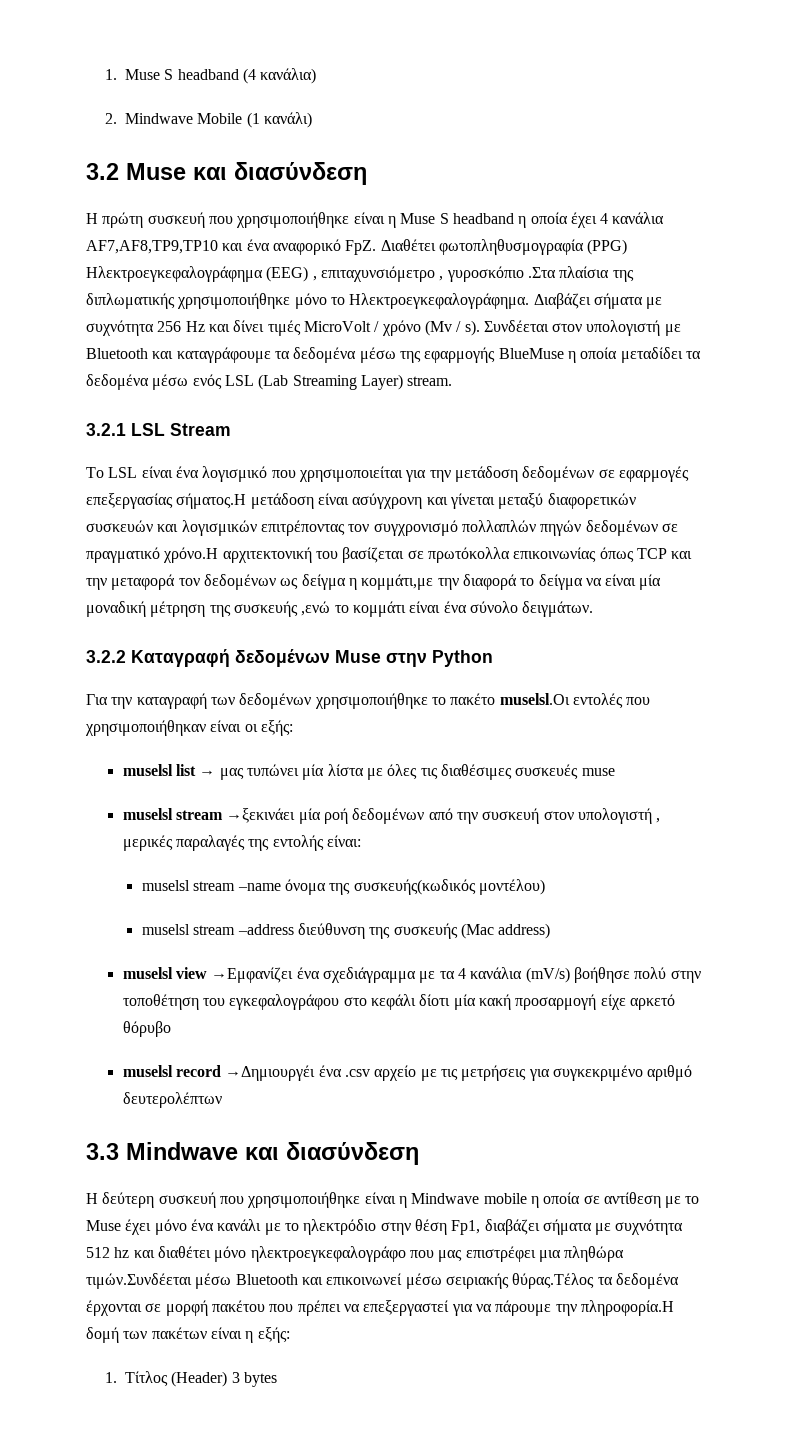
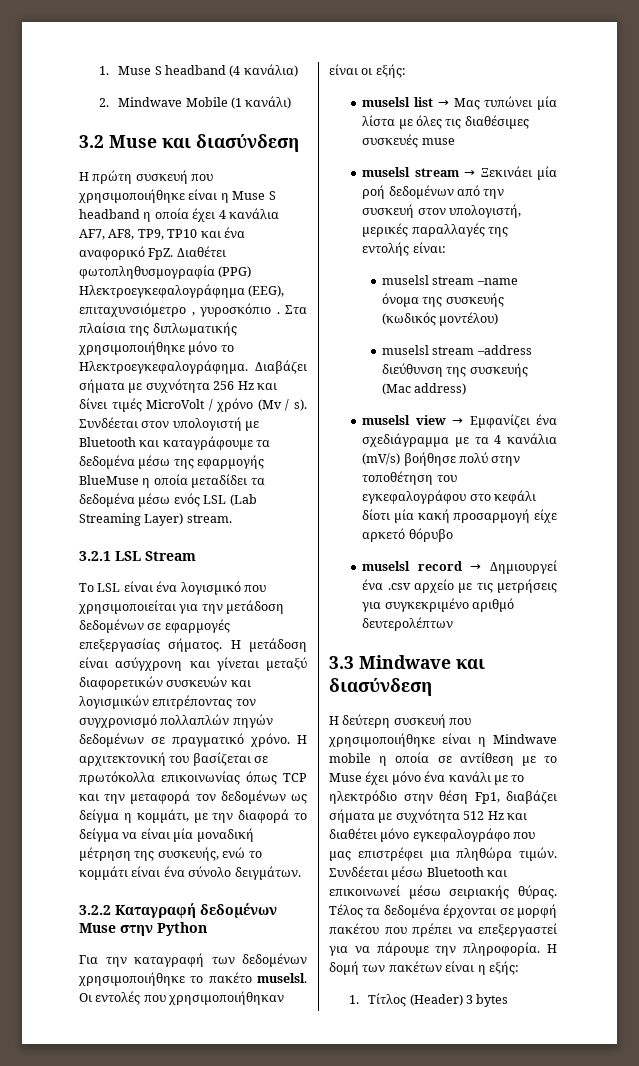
- Η πρώτη συσκευή που χρησιμοποιήθηκε είναι η Muse S headband η οποία έχει 4 κανάλια AF7,AF8,TP9,TP10 και ένα αναφορικό FpZ. Διαθέτει φωτοπληθυσμογραφία (PPG) Ηλεκτροεγκεφαλογράφημα (EEG) , επιταχυνσιόμετρο , γυροσκόπιο .Στα πλαίσια της διπλωματικής χρησιμοποιήθηκε μόνο το Ηλεκτροεγκεφαλογράφημα.
+ Η πρώτη συσκευή που χρησιμοποιήθηκε είναι η Muse S headband η οποία έχει 4 κανάλια AF7, AF8, TP9, TP10 και ένα αναφορικό FpZ. Διαθέτει φωτοπληθυσμογραφία (PPG) Ηλεκτροεγκεφαλογράφημα (EEG), επιταχυνσιόμετρο , γυροσκόπιο . Στα πλαίσια της διπλωματικής χρησιμοποιήθηκε μόνο το Ηλεκτροεγκεφαλογράφημα.
- Το LSL είναι ένα λογισμικό που χρησιμοποιείται για την μετάδοση δεδομένων σε εφαρμογές επεξεργασίας σήματος.Η μετάδοση είναι ασύγχρονη και γίνεται μεταξύ διαφορετικών συσκευών και λογισμικών επιτρέποντας τον συγχρονισμό πολλαπλών πηγών δεδομένων σε πραγματικό χρόνο.Η αρχιτεκτονική του βασίζεται σε πρωτόκολλα επικοινωνίας όπως TCP και την μεταφορά τον δεδομένων ως δείγμα η κομμάτι,με την διαφορά το δείγμα να είναι μία μοναδική μέτρηση της συσκευής ,ενώ το κομμάτι είναι ένα σύνολο δειγμάτων.
+ Το LSL είναι ένα λογισμικό που χρησιμοποιείται για την μετάδοση δεδομένων σε εφαρμογές επεξεργασίας σήματος. Η μετάδοση είναι ασύγχρονη και γίνεται μεταξύ διαφορετικών συσκευών και λογισμικών επιτρέποντας τον συγχρονισμό πολλαπλών πηγών δεδομένων σε πραγματικό χρόνο. Η αρχιτεκτονική του βασίζεται σε πρωτόκολλα επικοινωνίας όπως TCP και την μεταφορά τον δεδομένων ως δείγμα η κομμάτι, με την διαφορά το δείγμα να είναι μία μοναδική μέτρηση της συσκευής, ενώ το κομμάτι είναι ένα σύνολο δειγμάτων.
- Για την καταγραφή των δεδομένων χρησιμοποιήθηκε το πακέτο muselsl.Οι εντολές που χρησιμοποιήθηκαν είναι οι εξής:
+ Για την καταγραφή των δεδομένων χρησιμοποιήθηκε το πακέτο muselsl. Οι εντολές που χρησιμοποιήθηκαν είναι οι εξής:
- muselsl list → μας τυπώνει μία λίστα με όλες τις διαθέσιμες συσκευές muse
+ muselsl list → Μας τυπώνει μία λίστα με όλες τις διαθέσιμες συσκευές muse
- muselsl stream →ξεκινάει μία ροή δεδομένων από την συσκευή στον υπολογιστή , μερικές παραλαγές της εντολής είναι:
+ muselsl stream → Ξεκινάει μία ροή δεδομένων από την συσκευή στον υπολογιστή, μερικές παραλλαγές της εντολής είναι:
- muselsl stream –name όνομα της συσκευής(κωδικός μοντέλου)
+ muselsl stream –name όνομα της συσκευής (κωδικός μοντέλου)
- muselsl view →Εμφανίζει ένα σχεδιάγραμμα με τα 4 κανάλια (mV/s) βοήθησε πολύ στην τοποθέτηση του εγκεφαλογράφου στο κεφάλι δίοτι μία κακή προσαρμογή είχε αρκετό θόρυβο
+ muselsl view → Εμφανίζει ένα σχεδιάγραμμα με τα 4 κανάλια (mV/s) βοήθησε πολύ στην τοποθέτηση του εγκεφαλογράφου στο κεφάλι δίοτι μία κακή προσαρμογή είχε αρκετό θόρυβο
- muselsl record →Δημιουργέι ένα .csv αρχείο με τις μετρήσεις για συγκεκριμένο αριθμό δευτερολέπτων
+ muselsl record → Δημιουργεί ένα .csv αρχείο με τις μετρήσεις για συγκεκριμένο αριθμό δευτερολέπτων
- H δεύτερη συσκευή που χρησιμοποιήθηκε είναι η Mindwave mobile η οποία σε αντίθεση με το Muse έχει μόνο ένα κανάλι με το ηλεκτρόδιο στην θέση Fp1, διαβάζει σήματα με συχνότητα 512 hz και διαθέτει μόνο ηλεκτροεγκεφαλογράφο που μας επιστρέφει μια πληθώρα τιμών.Συνδέεται μέσω Bluetooth και επικοινωνεί μέσω σειριακής θύρας.Τέλος τα δεδομένα έρχονται σε μορφή πακέτου που πρέπει να επεξεργαστεί για να πάρουμε την πληροφορία.Η δομή των πακέτων είναι η εξής:
+ H δεύτερη συσκευή που χρησιμοποιήθηκε είναι η Mindwave mobile η οποία σε αντίθεση με το Muse έχει μόνο ένα κανάλι με το ηλεκτρόδιο στην θέση Fp1, διαβάζει σήματα με συχνότητα 512 Hz και διαθέτει μόνο εγκεφαλογράφο που μας επιστρέφει μια πληθώρα τιμών. Συνδέεται μέσω Bluetooth και επικοινωνεί μέσω σειριακής θύρας. Τέλος τα δεδομένα έρχονται σε μορφή πακέτου που πρέπει να επεξεργαστεί για να πάρουμε την πληροφορία. Η δομή των πακέτων είναι η εξής:

